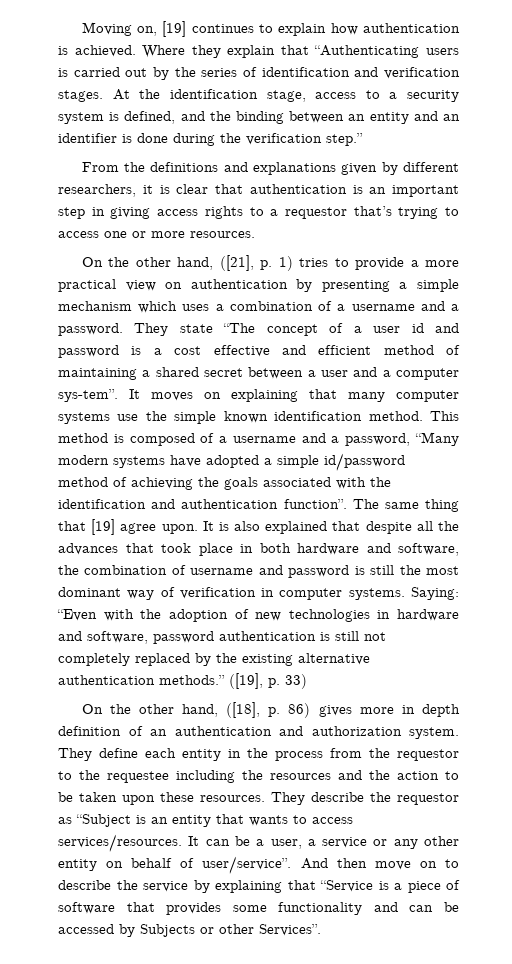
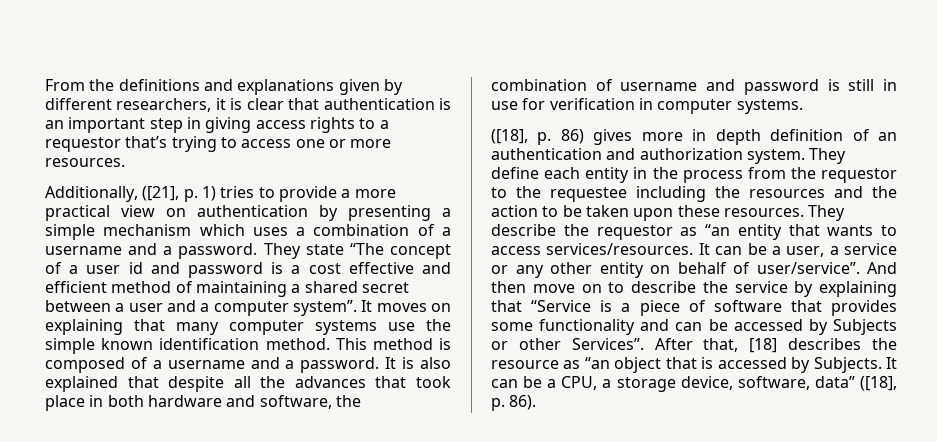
- Moving on, [19] continues to explain how authentication is achieved. Where they explain that “Authenticating users is carried out by the series of identification and verification stages. At the identification stage, access to a security system is defined, and the binding between an entity and an identifier is done during the verification step.”
- On the other hand, ([21], p. 1) tries to provide a more practical view on authentication by presenting a simple mechanism which uses a combination of a username and a password.
+ Additionally, ([21], p. 1) tries to provide a more practical view on authentication by presenting a simple mechanism which uses a combination of a username and a password.
- They state “The concept of a user id and password is a cost effective and efficient method of maintaining a shared secret between a user and a computer sys-tem”.
+ They state “The concept of a user id and password is a cost effective and efficient method of maintaining a shared secret between a user and a computer system”.
- This method is composed of a username and a password, “Many modern systems have adopted a simple id/password method of achieving the goals associated with the identification and authentication function”. The same thing that [19] agree upon.
+ This method is composed of a username and a password.
- It is also explained that despite all the advances that took place in both hardware and software, the combination of username and password is still the most dominant way of verification in computer systems. Saying: “Even with the adoption of new technologies in hardware and software, password authentication is still not completely replaced by the existing alternative authentication methods.” ([19], p. 33)
- On the other hand, ([18], p. 86) gives more in depth definition of an authentication and authorization system.
+ It is also explained that despite all the advances that took place in both hardware and software, the combination of username and password is still in use for verification in computer systems.
+ ([18], p. 86) gives more in depth definition of an authentication and authorization system.
- They describe the requestor as “Subject is an entity that wants to access services/resources.
+ They describe the requestor as “an entity that wants to access services/resources.
+ After that, [18] describes the resource as “an object that is accessed by Subjects. It can be a CPU, a storage device, software, data” ([18], p. 86).

